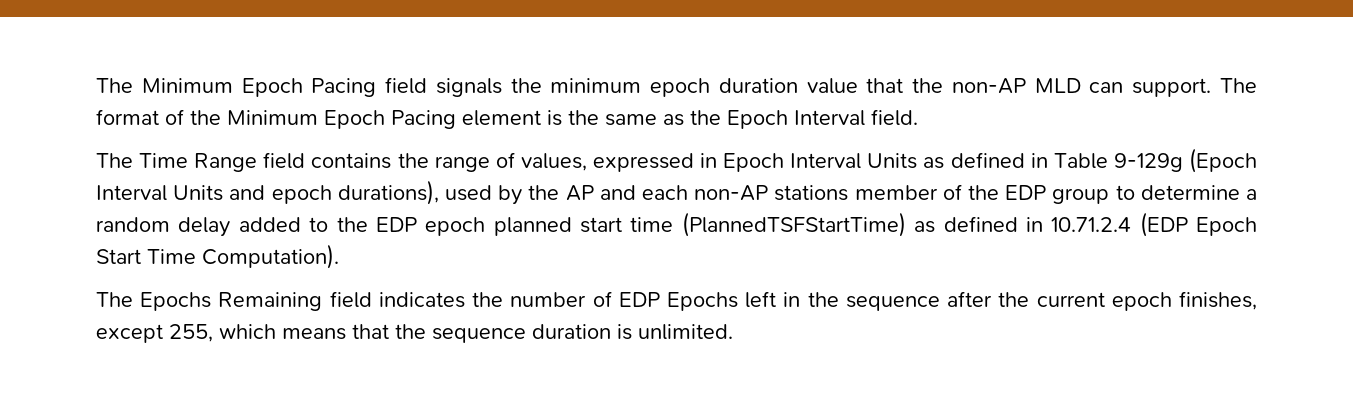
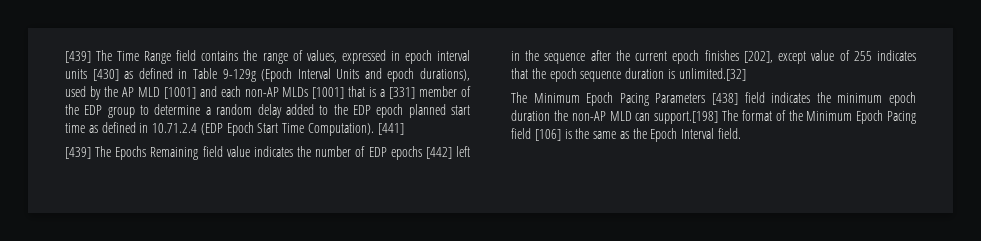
- The Minimum Epoch Pacing field signals the minimum epoch duration value that the non-AP MLD can support. The format of the Minimum Epoch Pacing element is the same as the Epoch Interval field.
- The Time Range field contains the range of values, expressed in Epoch Interval Units as defined in Table 9-129g (Epoch Interval Units and epoch durations), used by the AP and each non-AP stations member of the EDP group to determine a random delay added to the EDP epoch planned start time (PlannedTSFStartTime) as defined in 10.71.2.4 (EDP Epoch Start Time Computation).
- The Epochs Remaining field indicates the number of EDP Epochs left in the sequence after the current epoch finishes, except 255, which means that the sequence duration is unlimited.
+ [439] The Time Range field contains the range of values, expressed in epoch interval units [430] as defined in Table 9-129g (Epoch Interval Units and epoch durations), used by the AP MLD [1001] and each non-AP MLDs [1001] that is a [331] member of the EDP group to determine a random delay added to the EDP epoch planned start time as defined in 10.71.2.4 (EDP Epoch Start Time Computation). [441]
+ [439] The Epochs Remaining field value indicates the number of EDP epochs [442] left in the sequence after the current epoch finishes [202], except value of 255 indicates that the epoch sequence duration is unlimited.[32]
+ The Minimum Epoch Pacing Parameters [438] field indicates the minimum epoch duration the non-AP MLD can support.[198] The format of the Minimum Epoch Pacing field [106] is the same as the Epoch Interval field.

